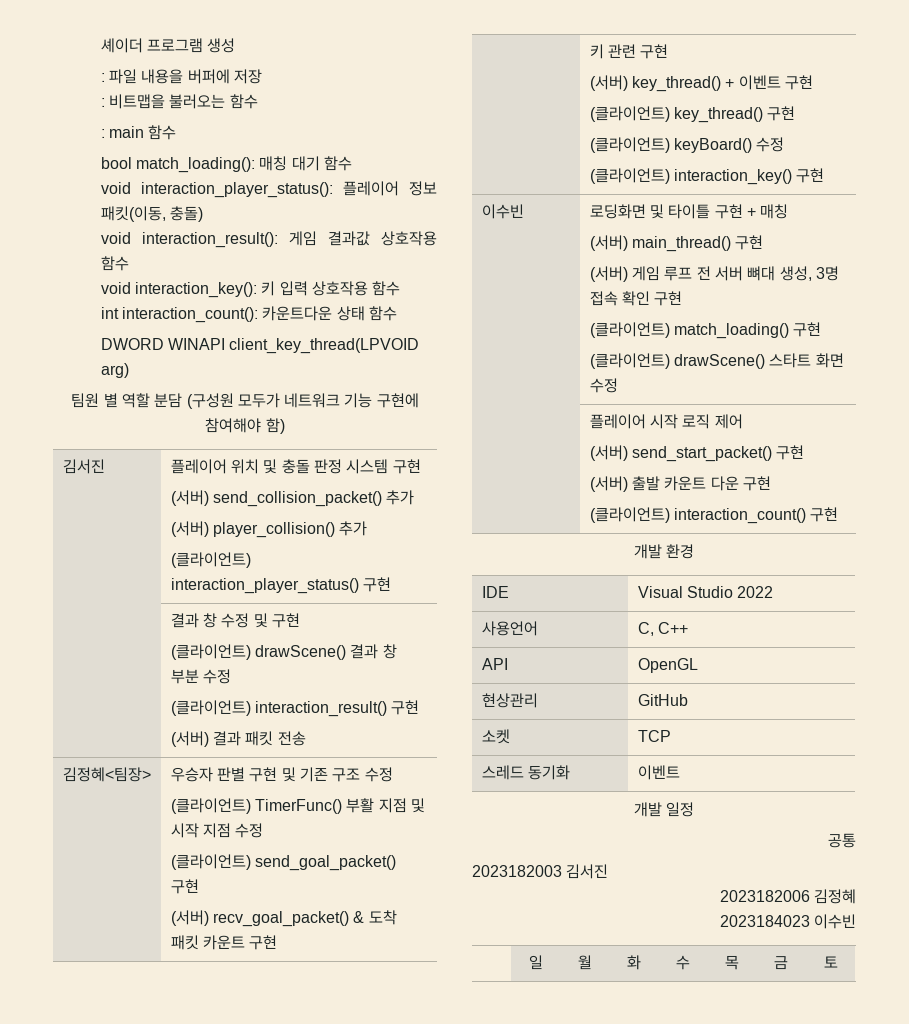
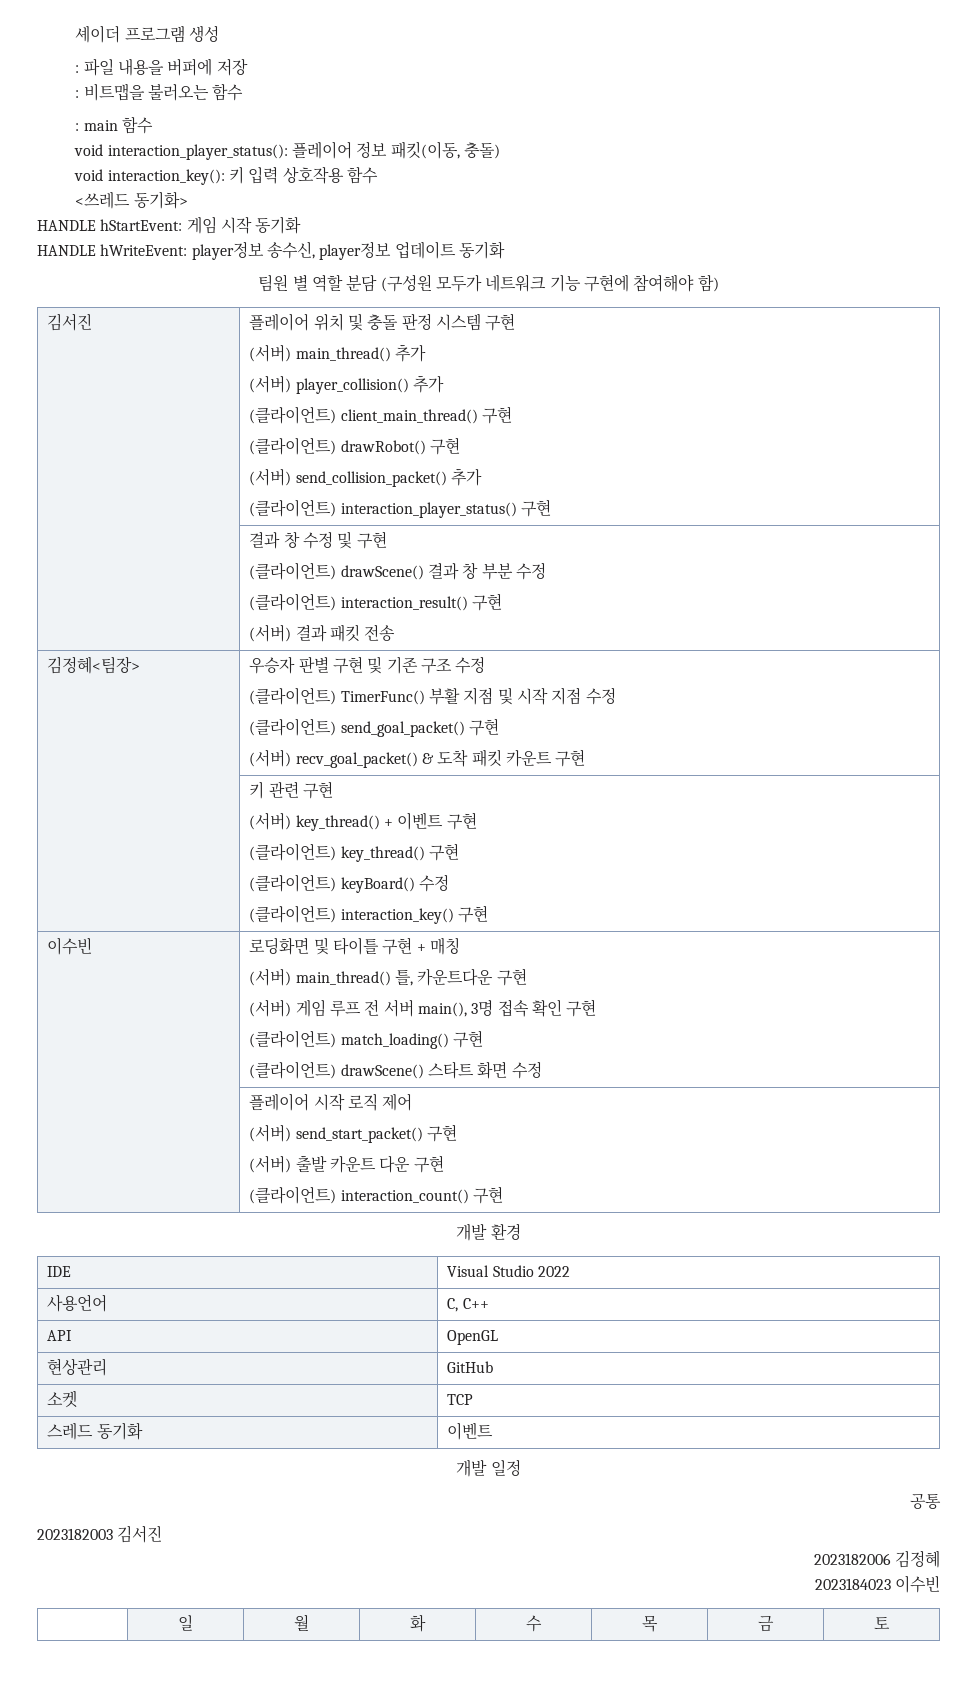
- bool match_loading(): 매칭 대기 함수
- void interaction_result(): 게임 결과값 상호작용 함수
- int interaction_count(): 카운트다운 상태 함수
- DWORD WINAPI client_key_thread(LPVOID arg)
+ <쓰레드 동기화>
+ HANDLE hStartEvent: 게임 시작 동기화
+ HANDLE hWriteEvent: player정보 송수신, player정보 업데이트 동기화
  김서진 | 플레이어 위치 및 충돌 판정 시스템 구현
+ (서버) main_thread() 추가
+ (서버) player_collision() 추가
+ (클라이언트) client_main_thread() 구현
+ (클라이언트) drawRobot() 구현
  (서버) send_collision_packet() 추가
- (서버) player_collision() 추가
  이수빈 | 로딩화면 및 타이틀 구현 + 매칭
- (서버) main_thread() 구현
- (서버) 게임 루프 전 서버 뼈대 생성, 3명 접속 확인 구현
+ (서버) main_thread() 틀, 카운트다운 구현
+ (서버) 게임 루프 전 서버 main(), 3명 접속 확인 구현

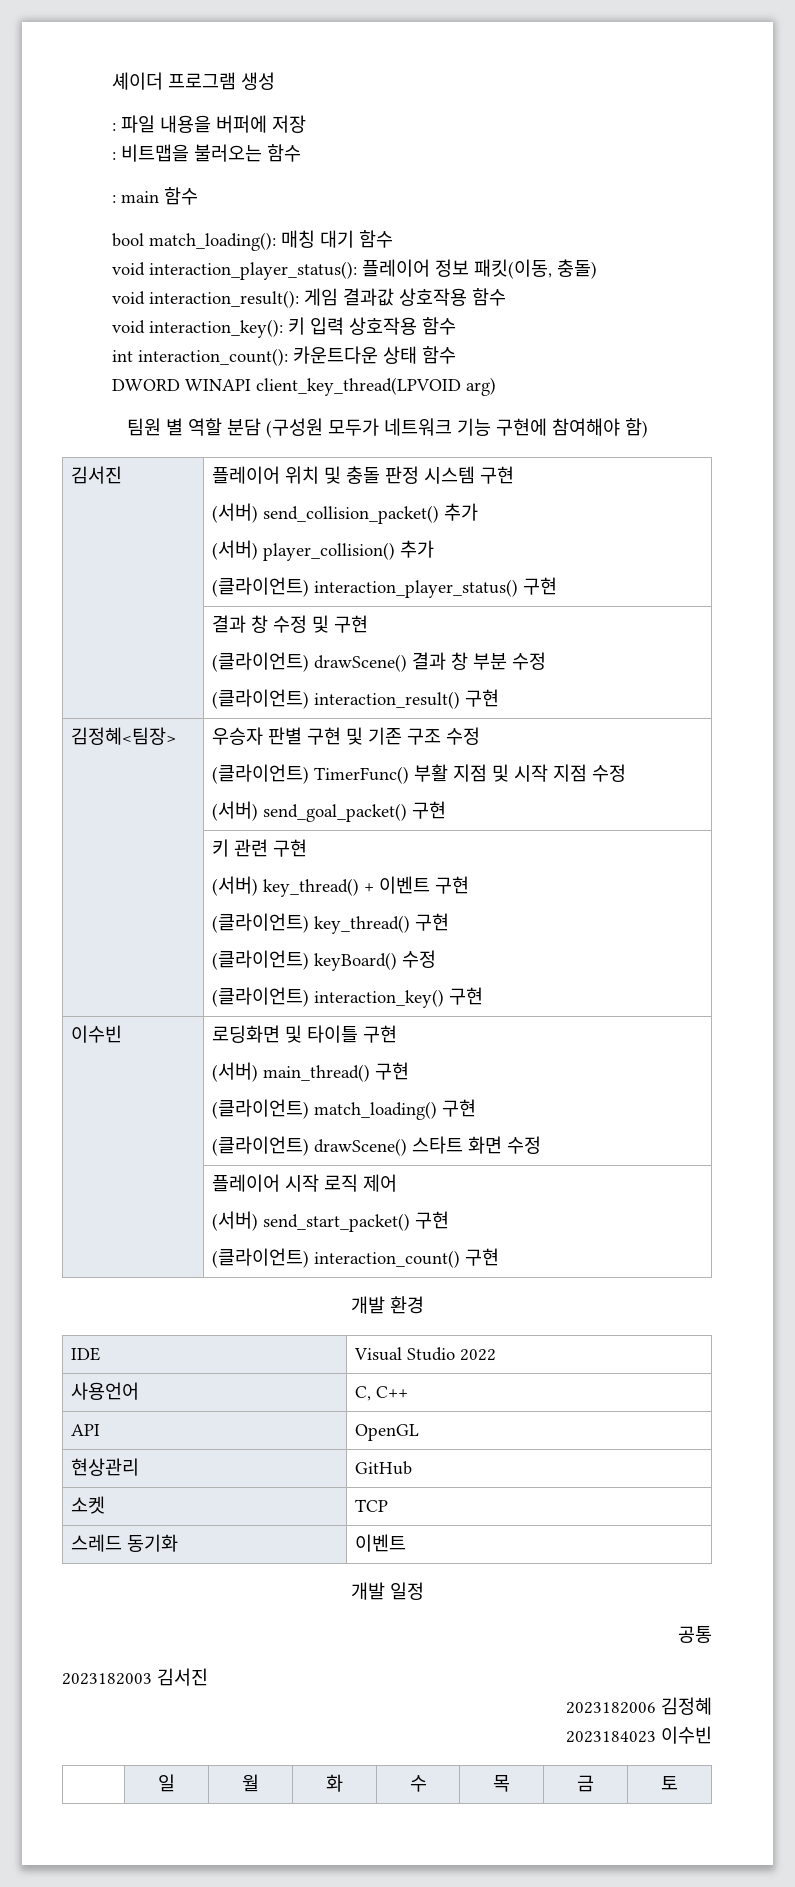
+ bool match_loading(): 매칭 대기 함수
+ void interaction_result(): 게임 결과값 상호작용 함수
- <쓰레드 동기화>
- HANDLE hStartEvent: 게임 시작 동기화
- HANDLE hWriteEvent: player정보 송수신, player정보 업데이트 동기화
+ int interaction_count(): 카운트다운 상태 함수
+ DWORD WINAPI client_key_thread(LPVOID arg)
  김서진 | 플레이어 위치 및 충돌 판정 시스템 구현
- (서버) main_thread() 추가
+ (서버) send_collision_packet() 추가
  (서버) player_collision() 추가
- (클라이언트) client_main_thread() 구현
- (클라이언트) drawRobot() 구현
- (서버) send_collision_packet() 추가
  | 결과 창 수정 및 구현
  (클라이언트) drawScene() 결과 창 부분 수정
  (클라이언트) interaction_result() 구현
- (서버) 결과 패킷 전송
  김정혜<팀장> | 우승자 판별 구현 및 기존 구조 수정
  (클라이언트) TimerFunc() 부활 지점 및 시작 지점 수정
- (클라이언트) send_goal_packet() 구현
- (서버) recv_goal_packet() & 도착 패킷 카운트 구현
+ (서버) send_goal_packet() 구현
- 이수빈 | 로딩화면 및 타이틀 구현 + 매칭
- (서버) main_thread() 틀, 카운트다운 구현
- (서버) 게임 루프 전 서버 main(), 3명 접속 확인 구현
+ 이수빈 | 로딩화면 및 타이틀 구현
+ (서버) main_thread() 구현
  | 플레이어 시작 로직 제어
  (서버) send_start_packet() 구현
- (서버) 출발 카운트 다운 구현

